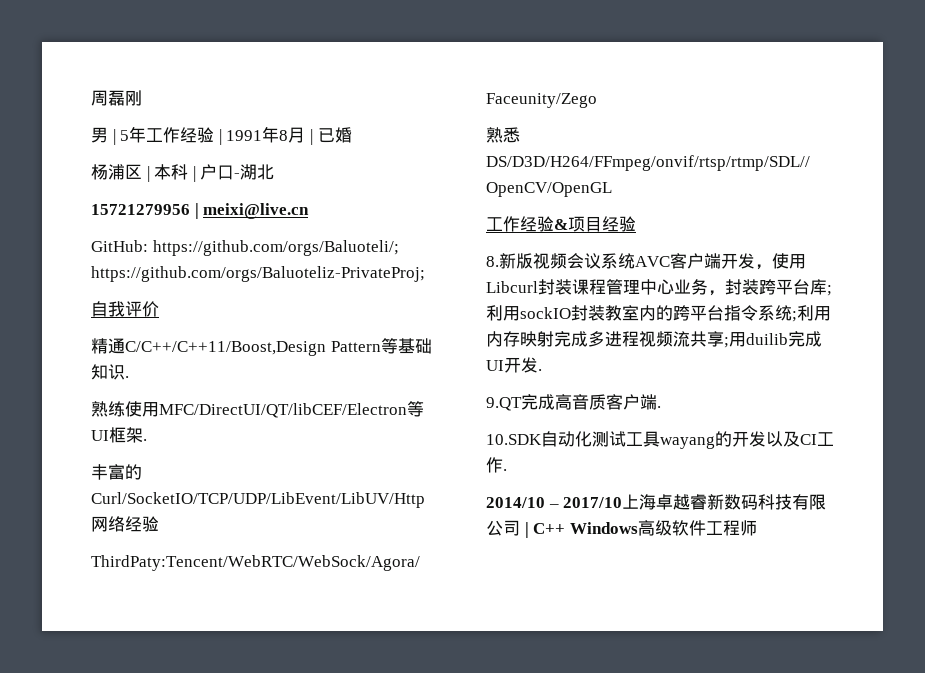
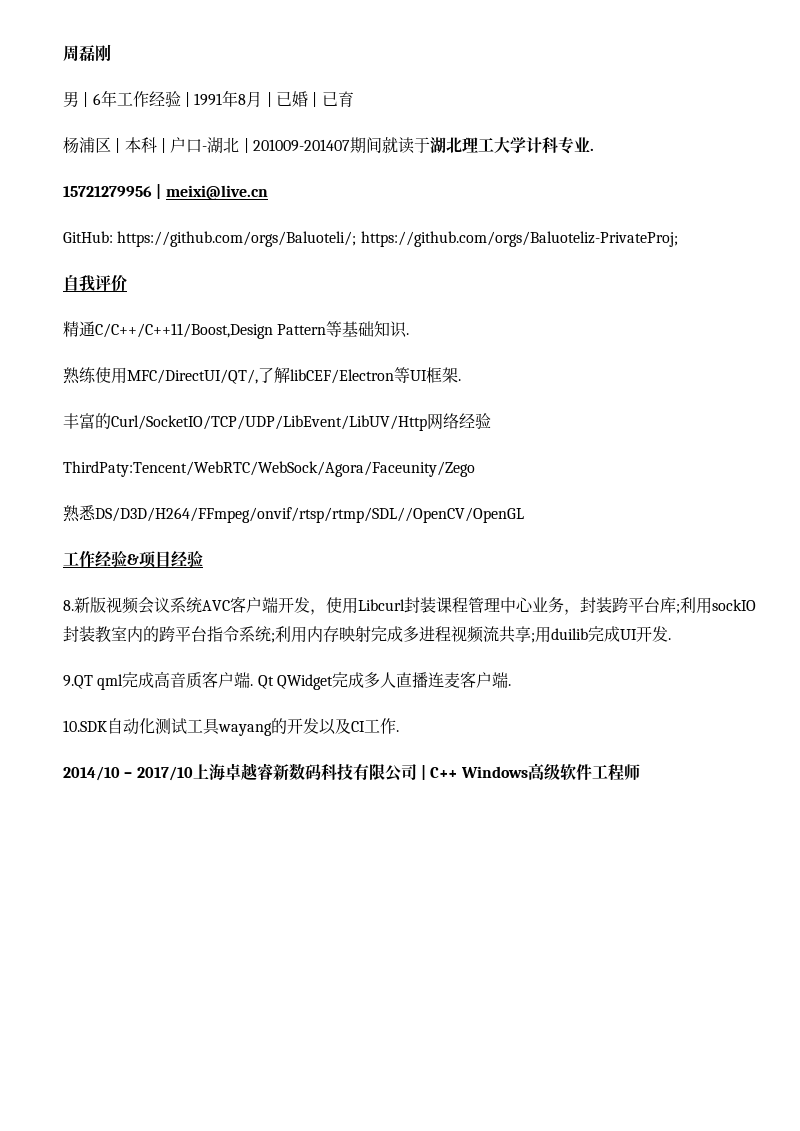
- 男 | 5年工作经验 | 1991年8月 | 已婚
+ 男 | 6年工作经验 | 1991年8月 | 已婚 | 已育
- 杨浦区 | 本科 | 户口-湖北
+ 杨浦区 | 本科 | 户口-湖北 | 201009-201407期间就读于湖北理工大学计科专业.
- 熟练使用MFC/DirectUI/QT/libCEF/Electron等UI框架.
+ 熟练使用MFC/DirectUI/QT/,了解libCEF/Electron等UI框架.
- 9.QT完成高音质客户端.
+ 9.QT qml完成高音质客户端. Qt QWidget完成多人直播连麦客户端.

